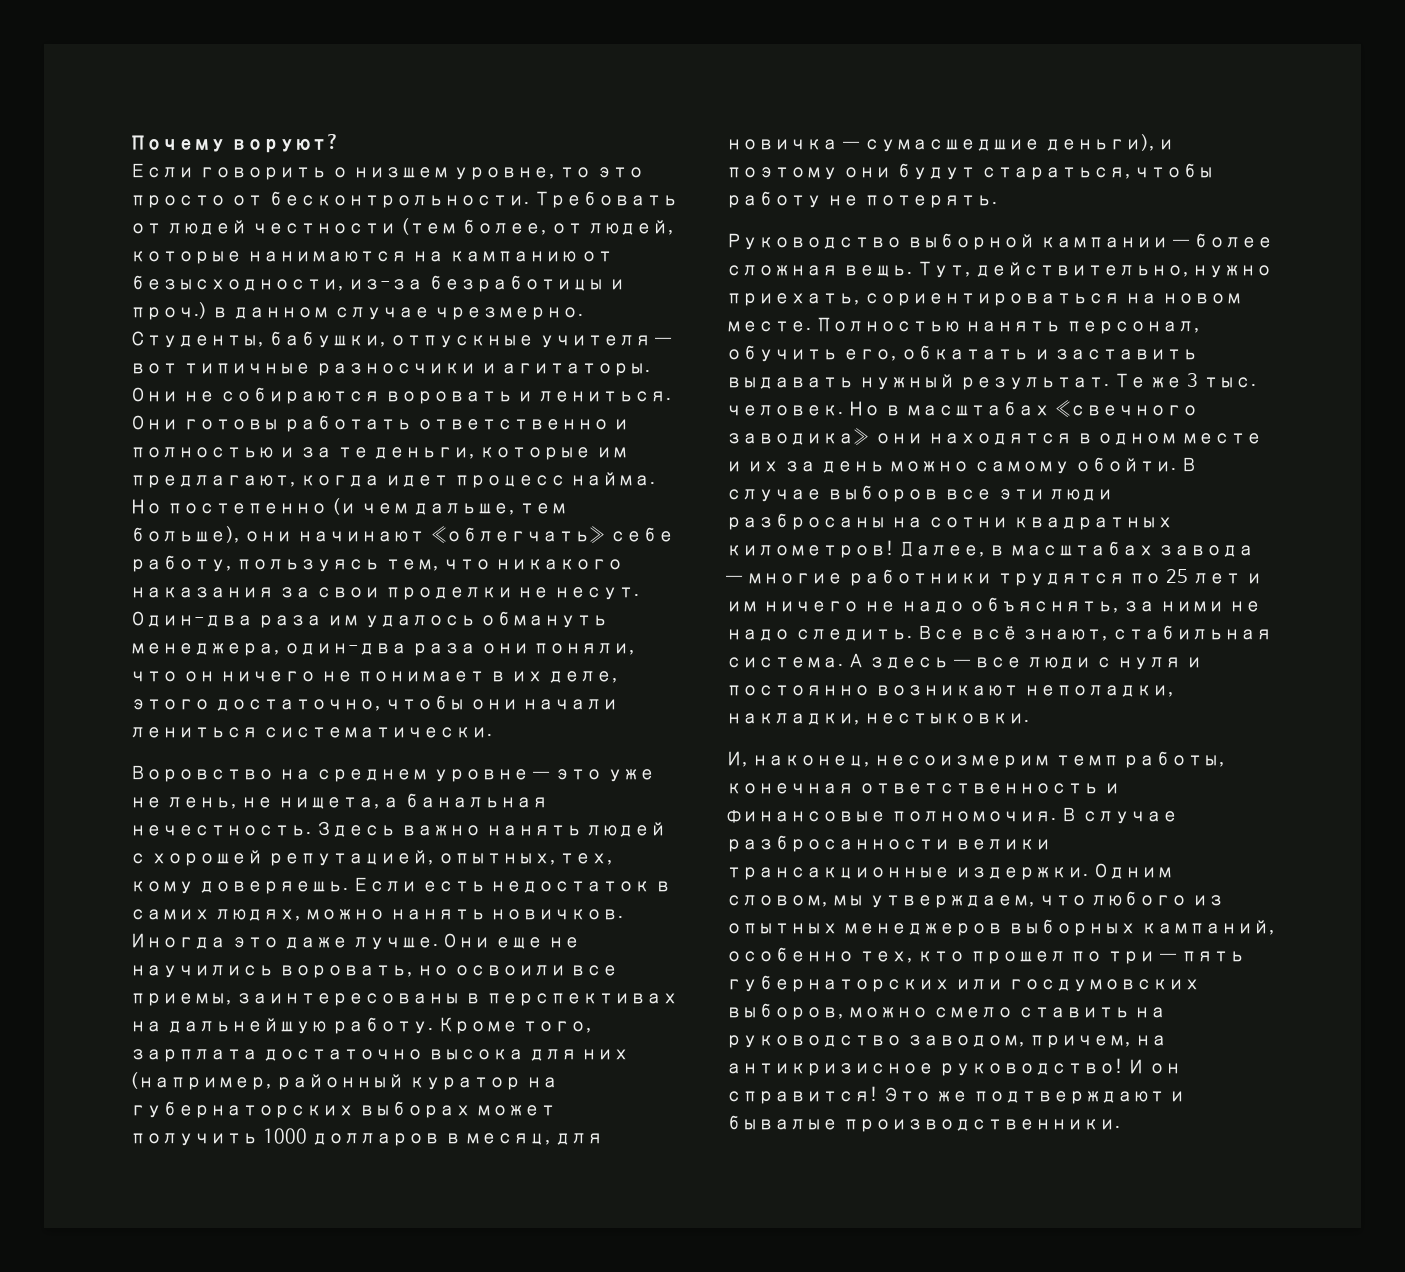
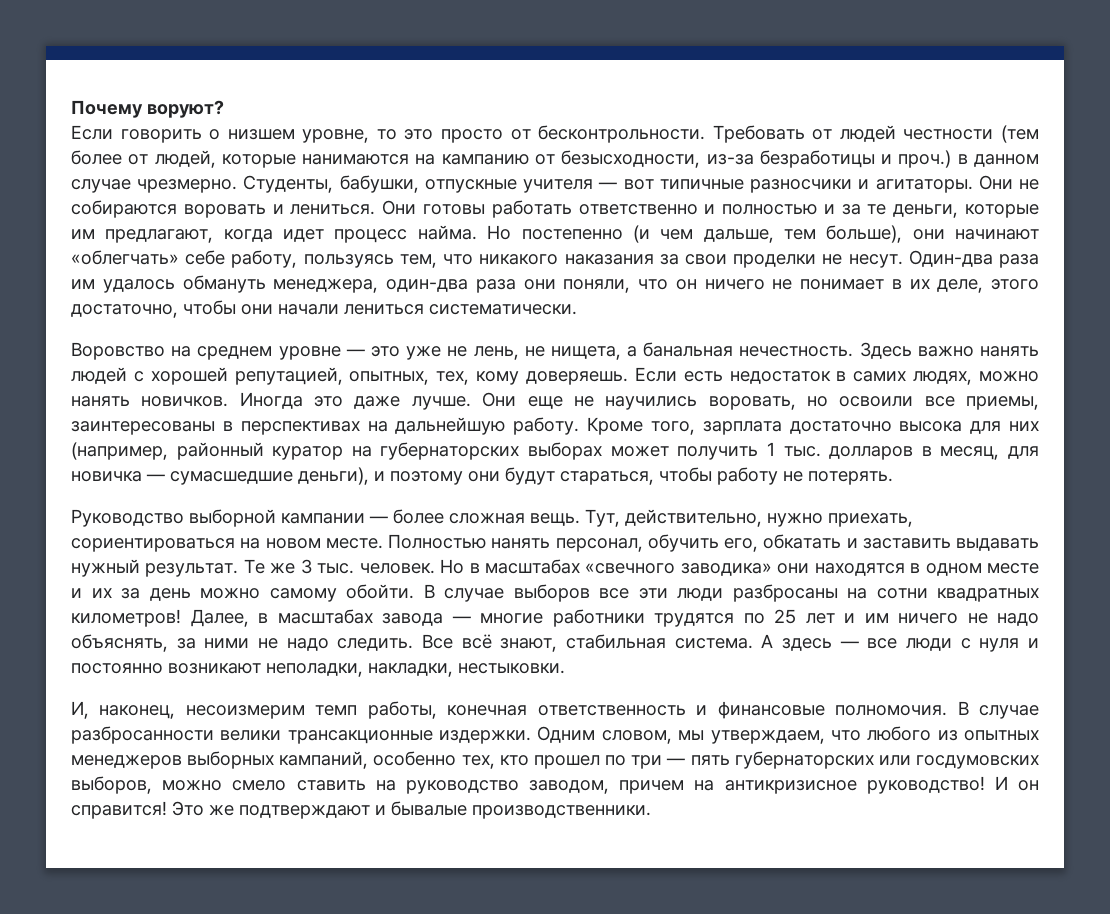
- Требовать от людей честности (тем более, от людей, которые нанимаются на кампанию от безысходности, из-за безработицы и проч.) в данном случае чрезмерно.
+ Требовать от людей честности (тем более от людей, которые нанимаются на кампанию от безысходности, из-за безработицы и проч.) в данном случае чрезмерно.
- Кроме того, зарплата достаточно высока для них (например, районный куратор на губернаторских выборах может получить 1000 долларов в месяц, для новичка — сумасшедшие деньги), и поэтому они будут стараться, чтобы работу не потерять.
+ Кроме того, зарплата достаточно высока для них (например, районный куратор на губернаторских выборах может получить 1 тыс. долларов в месяц, для новичка — сумасшедшие деньги), и поэтому они будут стараться, чтобы работу не потерять.
- Одним словом, мы утверждаем, что любого из опытных менеджеров выборных кампаний, особенно тех, кто прошел по три — пять губернаторских или госдумовских выборов, можно смело ставить на руководство заводом, причем, на антикризисное руководство!
+ Одним словом, мы утверждаем, что любого из опытных менеджеров выборных кампаний, особенно тех, кто прошел по три — пять губернаторских или госдумовских выборов, можно смело ставить на руководство заводом, причем на антикризисное руководство!

